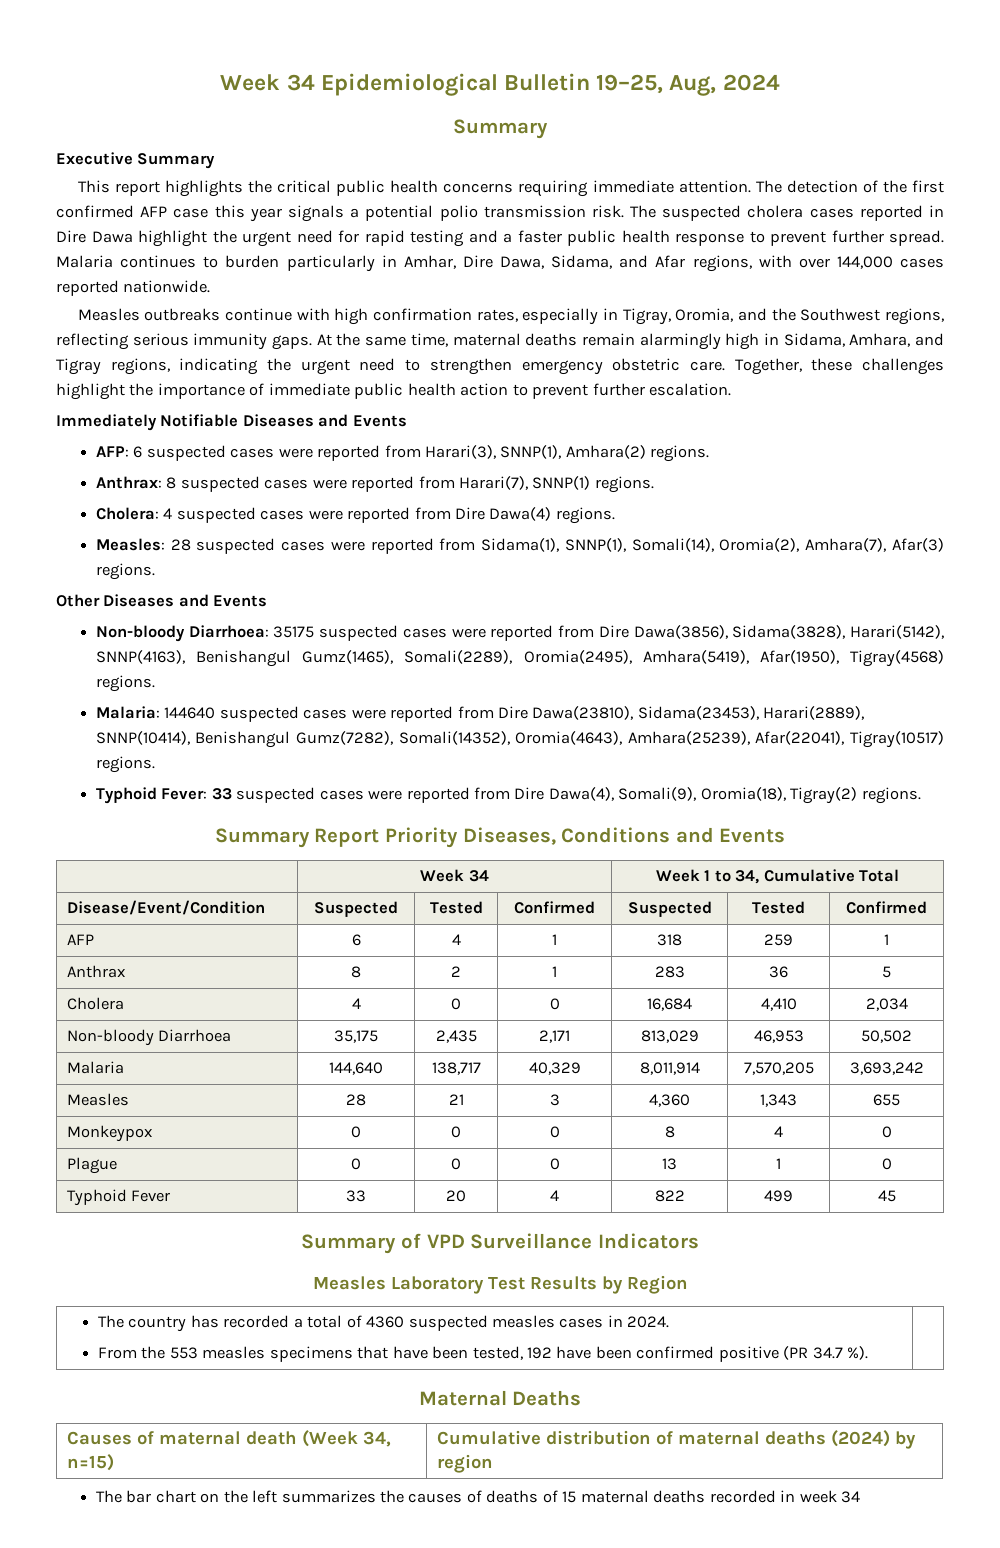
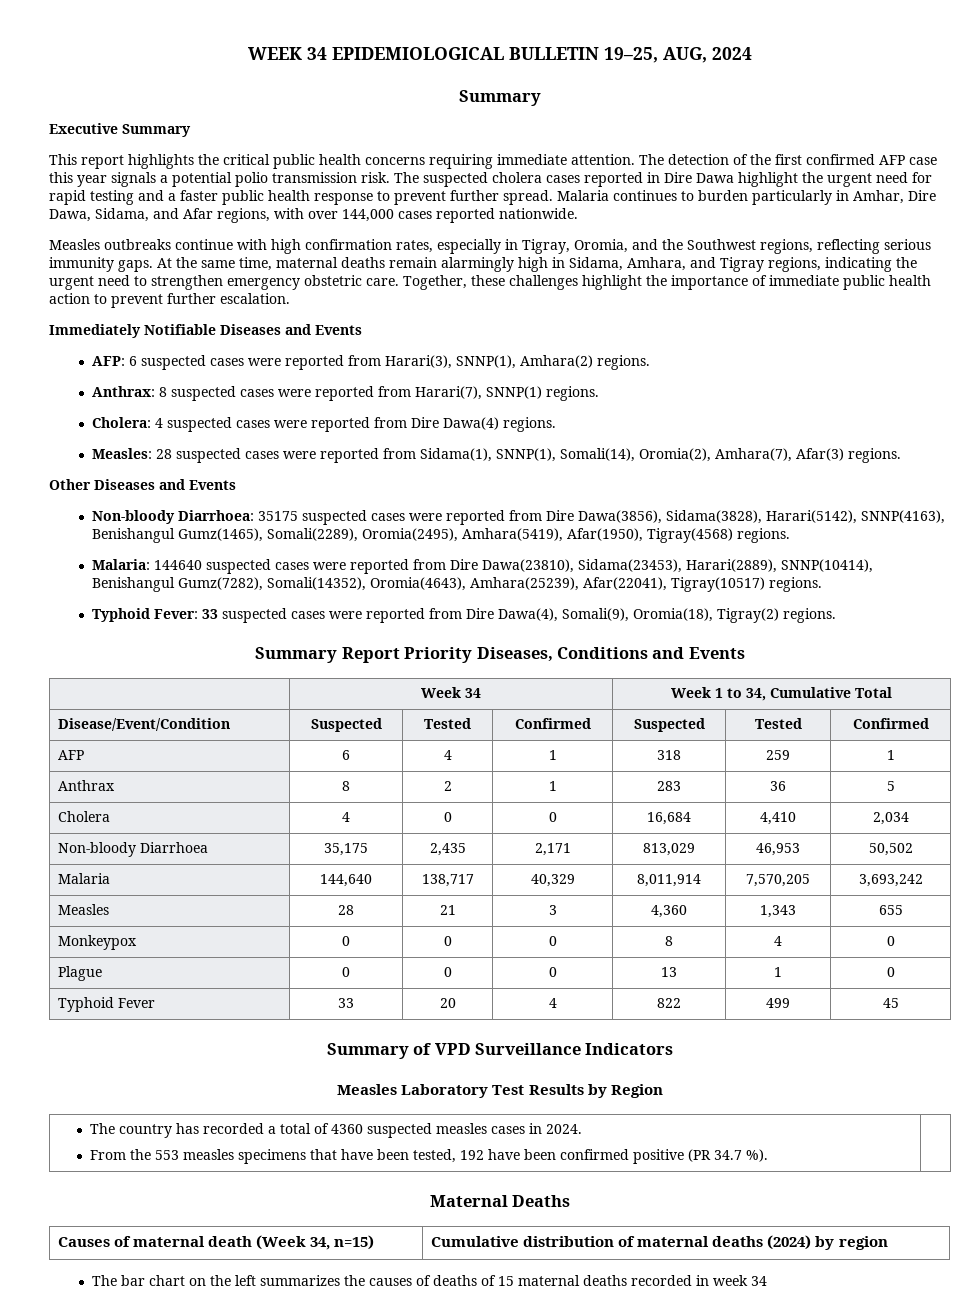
- Week 34 Epidemiological Bulletin 19–25, Aug, 2024
+ WEEK 34 EPIDEMIOLOGICAL BULLETIN 19–25, AUG, 2024

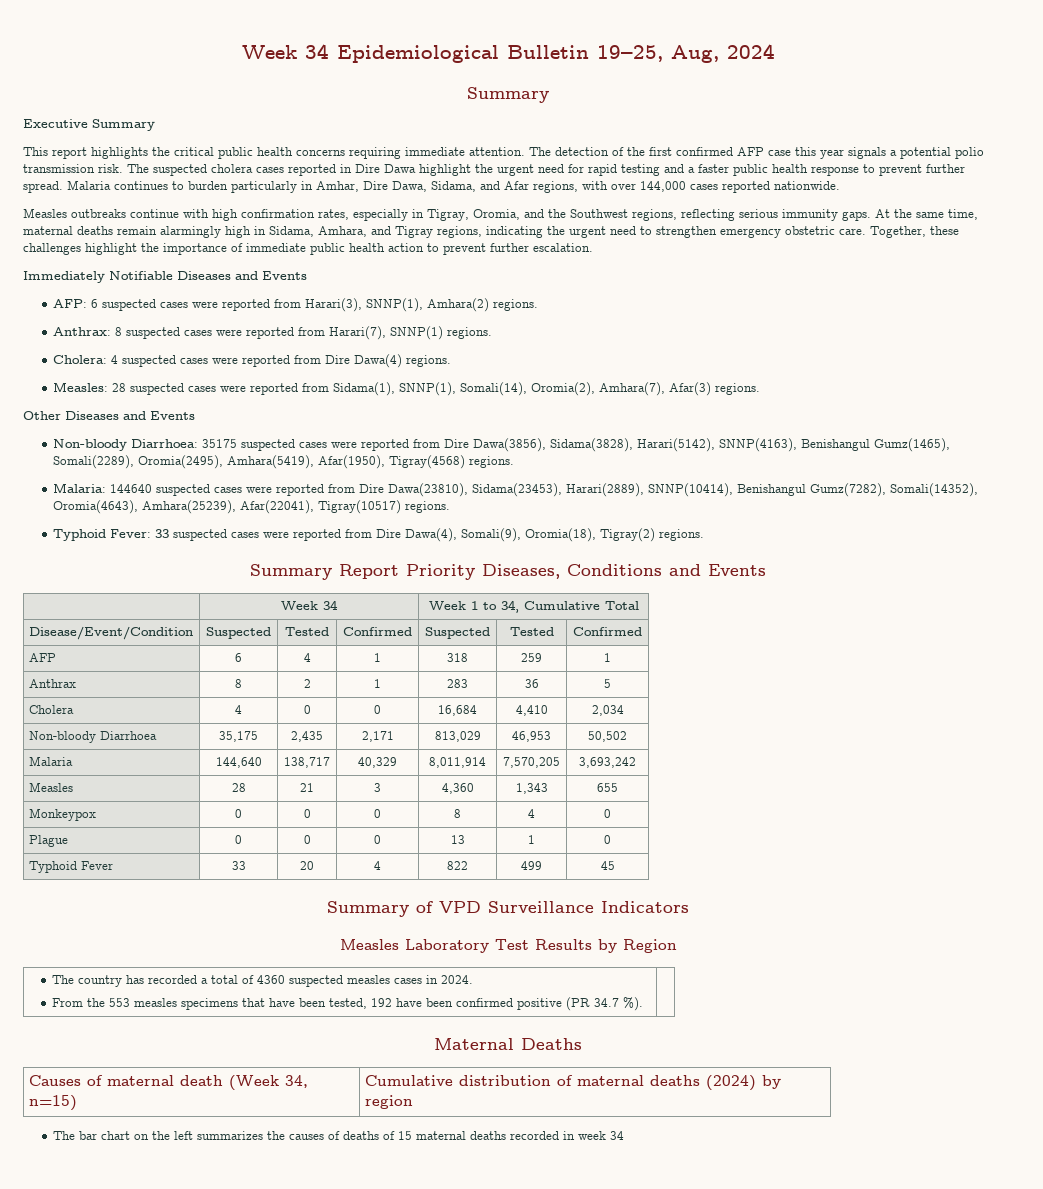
- WEEK 34 EPIDEMIOLOGICAL BULLETIN 19–25, AUG, 2024
+ Week 34 Epidemiological Bulletin 19–25, Aug, 2024

